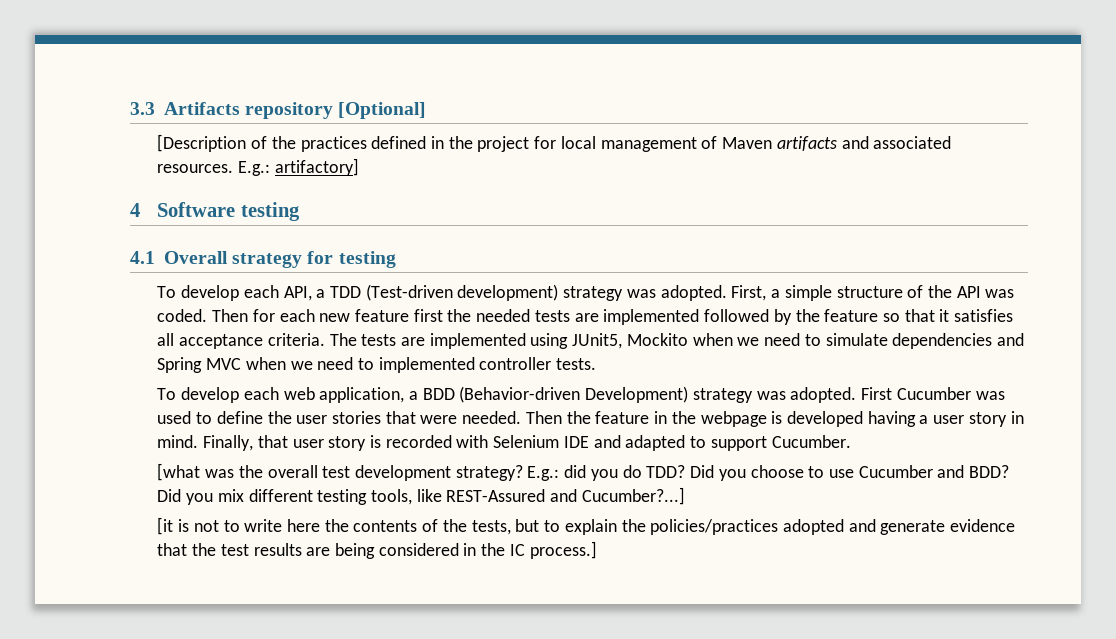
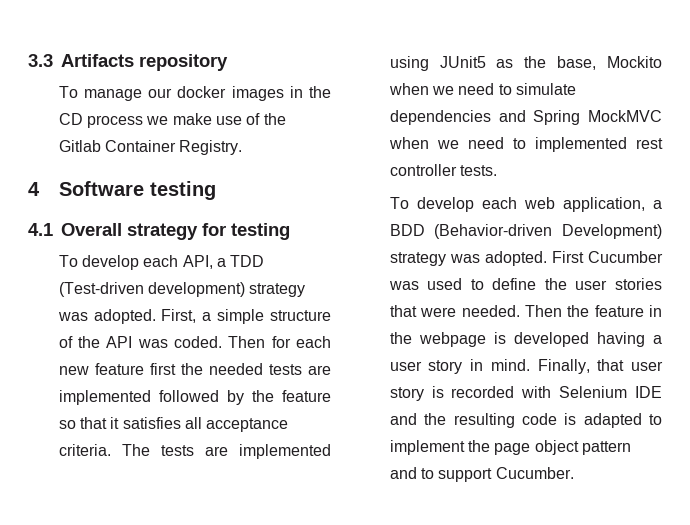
- 3.3 Artifacts repository [Optional]
- [Description of the practices defined in the project for local management of Maven artifacts and associated resources. E.g.: artifactory]
+ 3.3 Artifacts repository
+ To manage our docker images in the CD process we make use of the Gitlab Container Registry.
- The tests are implemented using JUnit5, Mockito when we need to simulate dependencies and Spring MVC when we need to implemented controller tests.
+ The tests are implemented using JUnit5 as the base, Mockito when we need to simulate dependencies and Spring MockMVC when we need to implemented rest controller tests.
- Finally, that user story is recorded with Selenium IDE and adapted to support Cucumber.
- [what was the overall test development strategy? E.g.: did you do TDD? Did you choose to use Cucumber and BDD? Did you mix different testing tools, like REST-Assured and Cucumber?...]
- [it is not to write here the contents of the tests, but to explain the policies/practices adopted and generate evidence that the test results are being considered in the IC process.]
+ Finally, that user story is recorded with Selenium IDE and the resulting code is adapted to implement the page object pattern and to support Cucumber.

